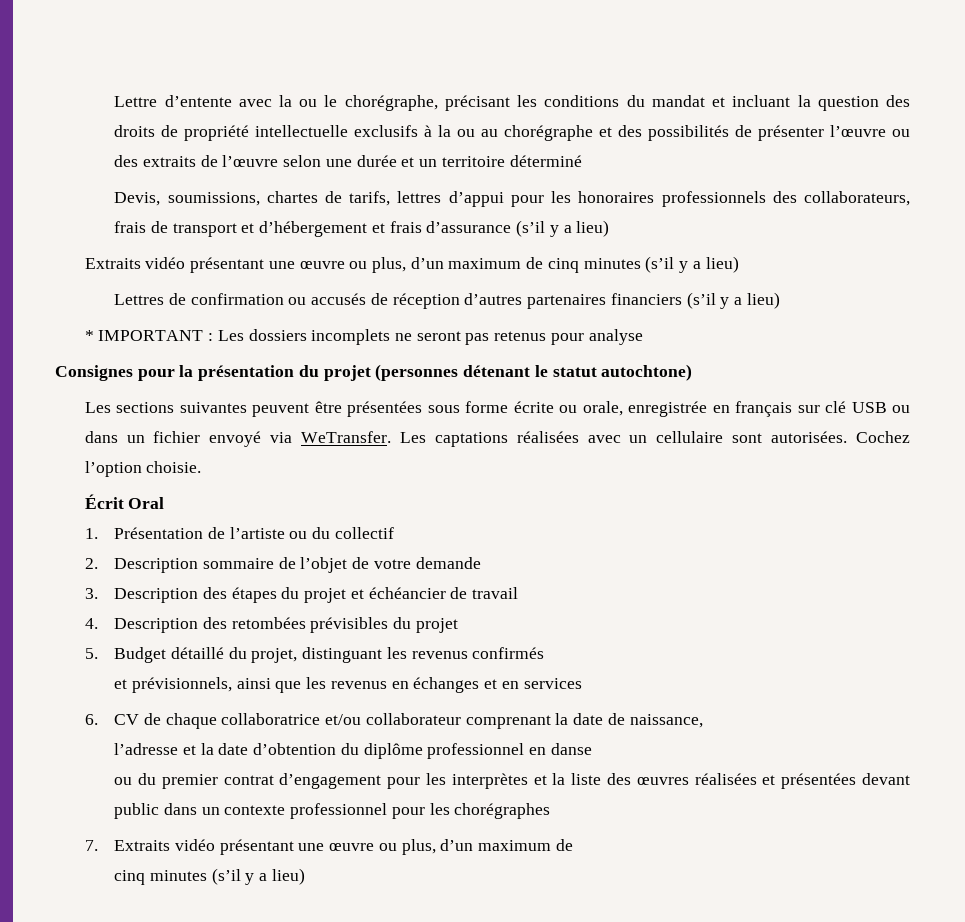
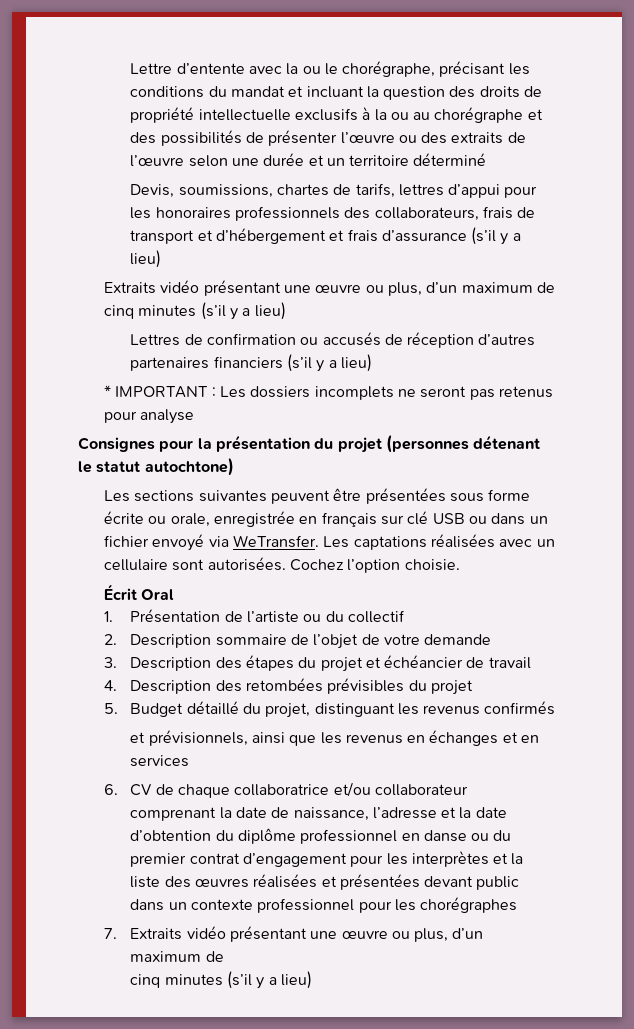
- 6. CV de chaque collaboratrice et/ou collaborateur comprenant la date de naissance,
- l’adresse et la date d’obtention du diplôme professionnel en danse
- ou du premier contrat d’engagement pour les interprètes et la liste des œuvres réalisées et présentées devant public dans un contexte professionnel pour les chorégraphes
+ 6. CV de chaque collaboratrice et/ou collaborateur comprenant la date de naissance, l’adresse et la date d’obtention du diplôme professionnel en danse ou du premier contrat d’engagement pour les interprètes et la liste des œuvres réalisées et présentées devant public dans un contexte professionnel pour les chorégraphes

